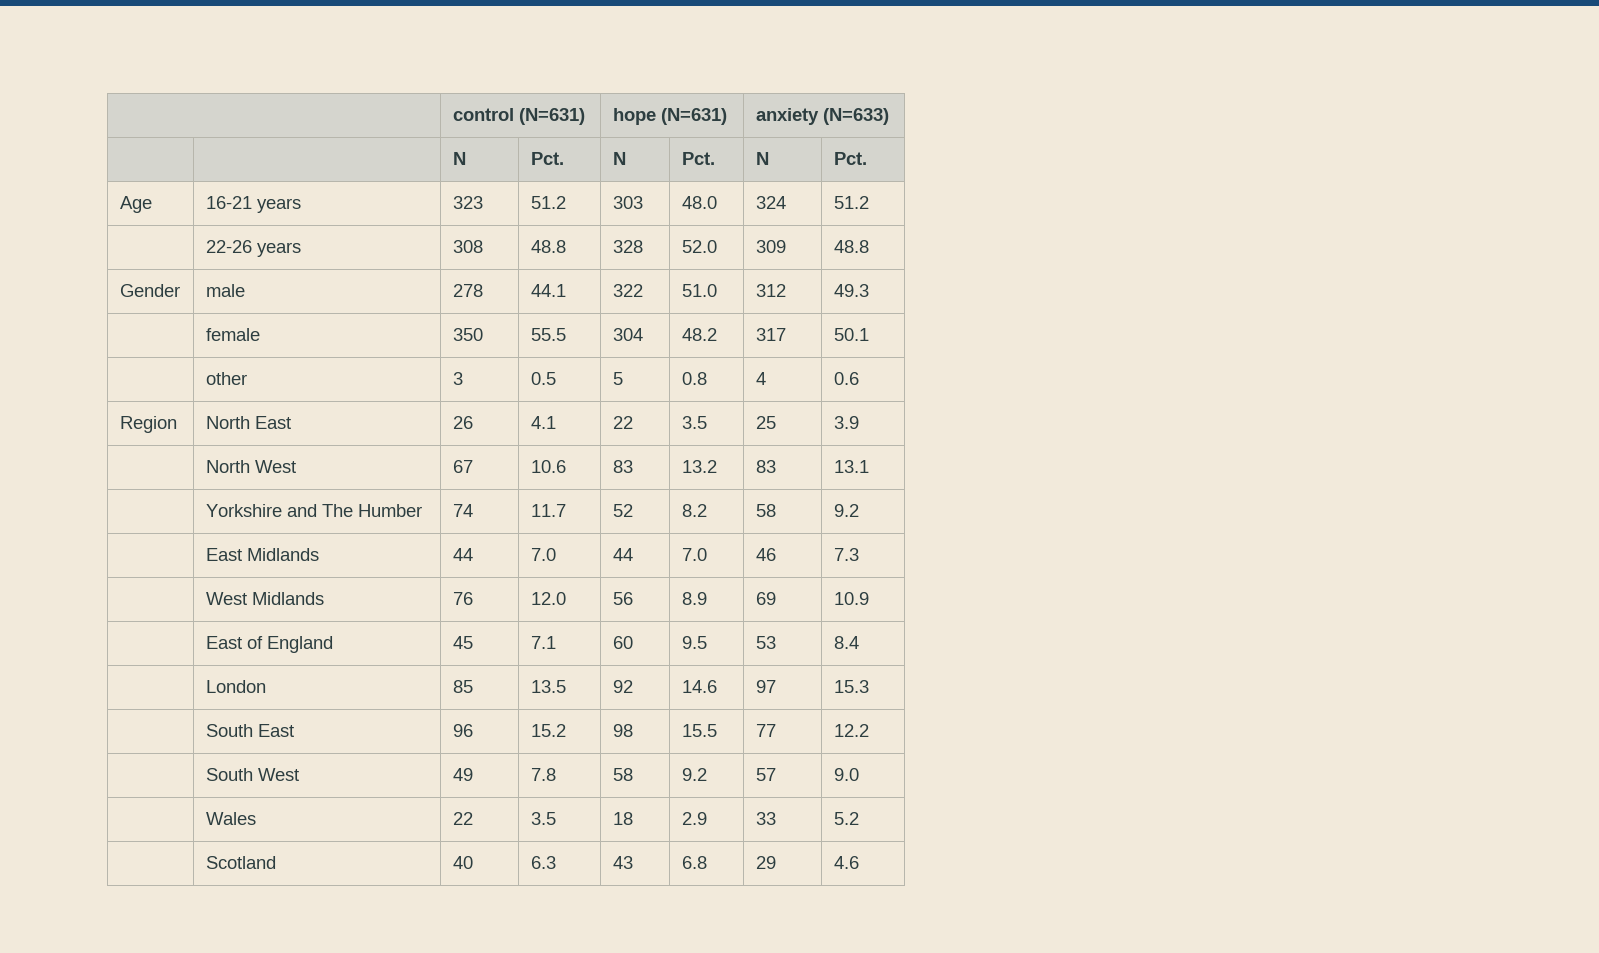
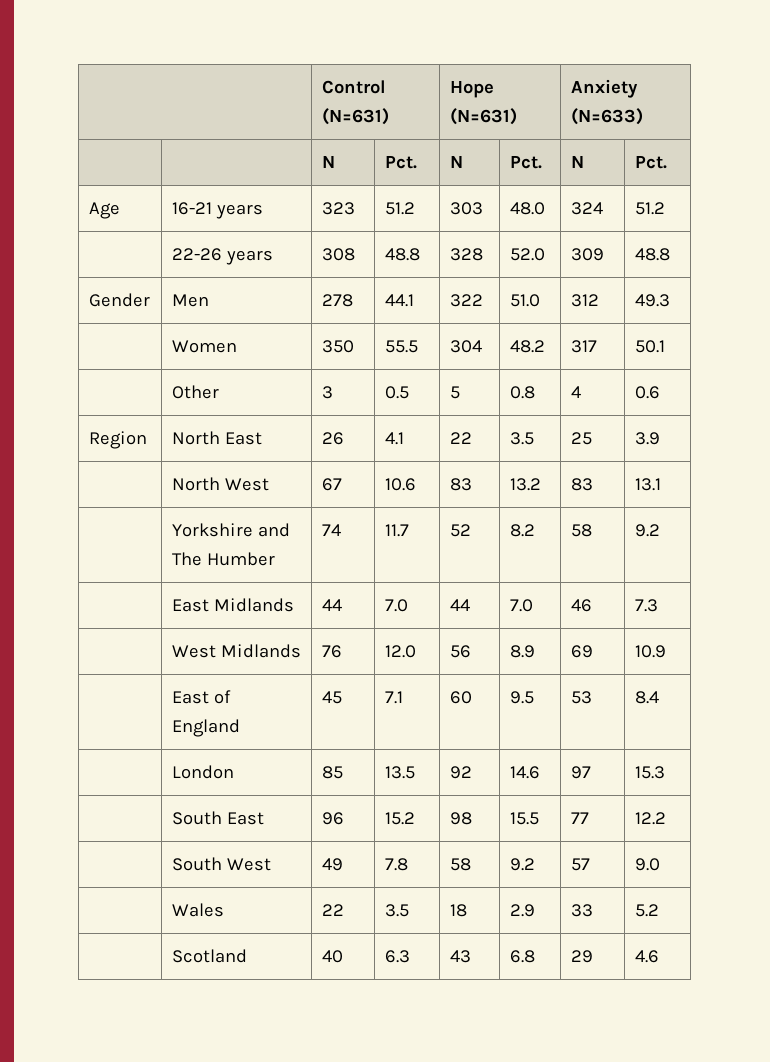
- | control (N=631) | hope (N=631) | anxiety (N=633)
+ | Control (N=631) | Hope (N=631) | Anxiety (N=633)
- Gender | male | 278 | 44.1 | 322 | 51.0 | 312 | 49.3
+ Gender | Men | 278 | 44.1 | 322 | 51.0 | 312 | 49.3
- | female | 350 | 55.5 | 304 | 48.2 | 317 | 50.1
+ | Women | 350 | 55.5 | 304 | 48.2 | 317 | 50.1
- | other | 3 | 0.5 | 5 | 0.8 | 4 | 0.6
+ | Other | 3 | 0.5 | 5 | 0.8 | 4 | 0.6

